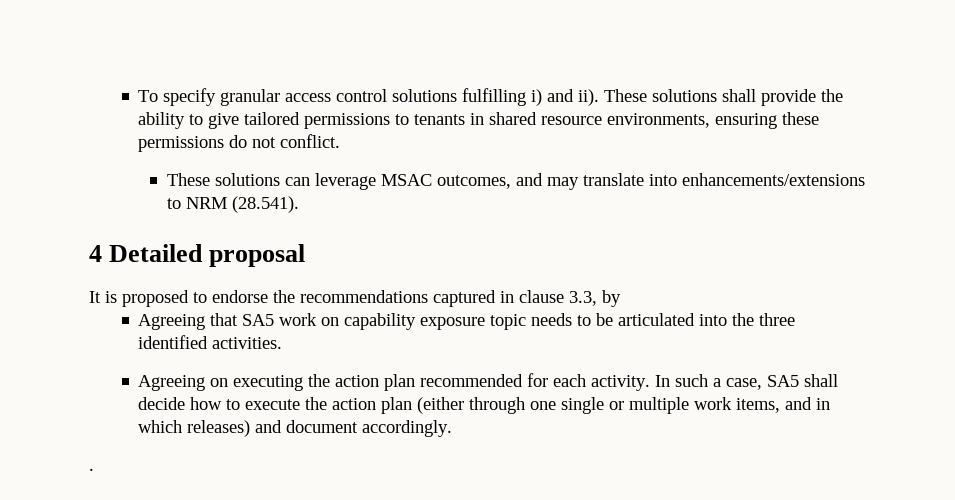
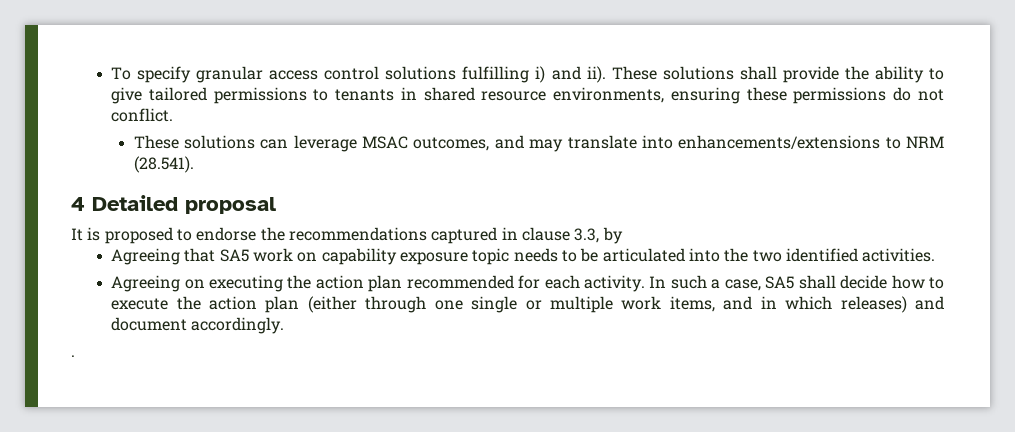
- Agreeing that SA5 work on capability exposure topic needs to be articulated into the three identified activities.
+ Agreeing that SA5 work on capability exposure topic needs to be articulated into the two identified activities.

